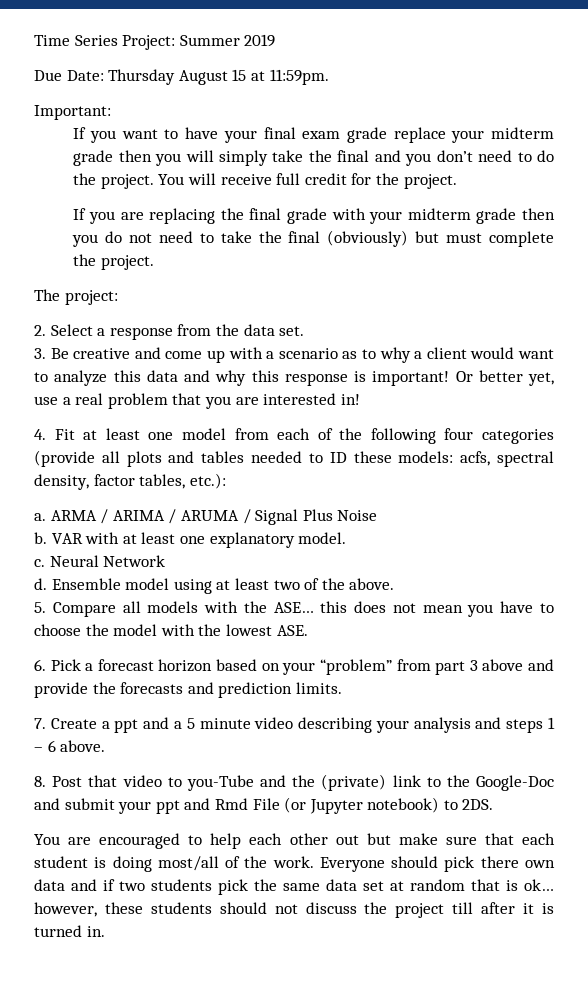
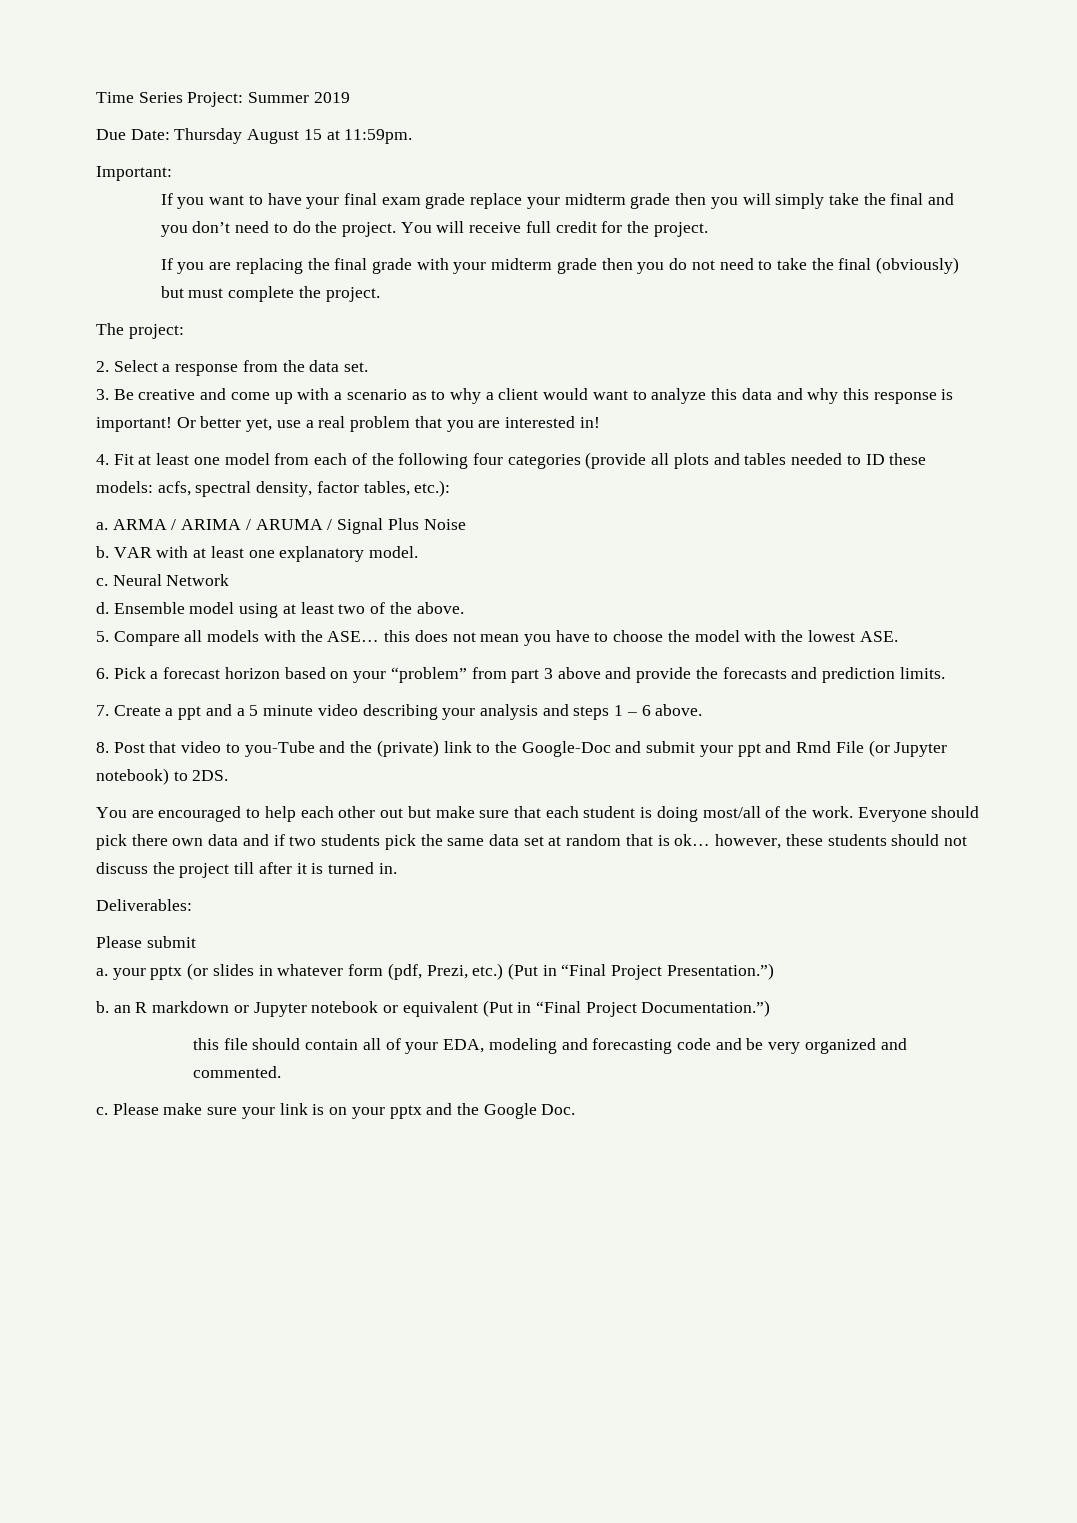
+ Deliverables:
+ Please submit
+ a. your pptx (or slides in whatever form (pdf, Prezi, etc.) (Put in “Final Project Presentation.”)
+ b. an R markdown or Jupyter notebook or equivalent (Put in “Final Project Documentation.”)
+ this file should contain all of your EDA, modeling and forecasting code and be very organized and commented.
+ c. Please make sure your link is on your pptx and the Google Doc.

